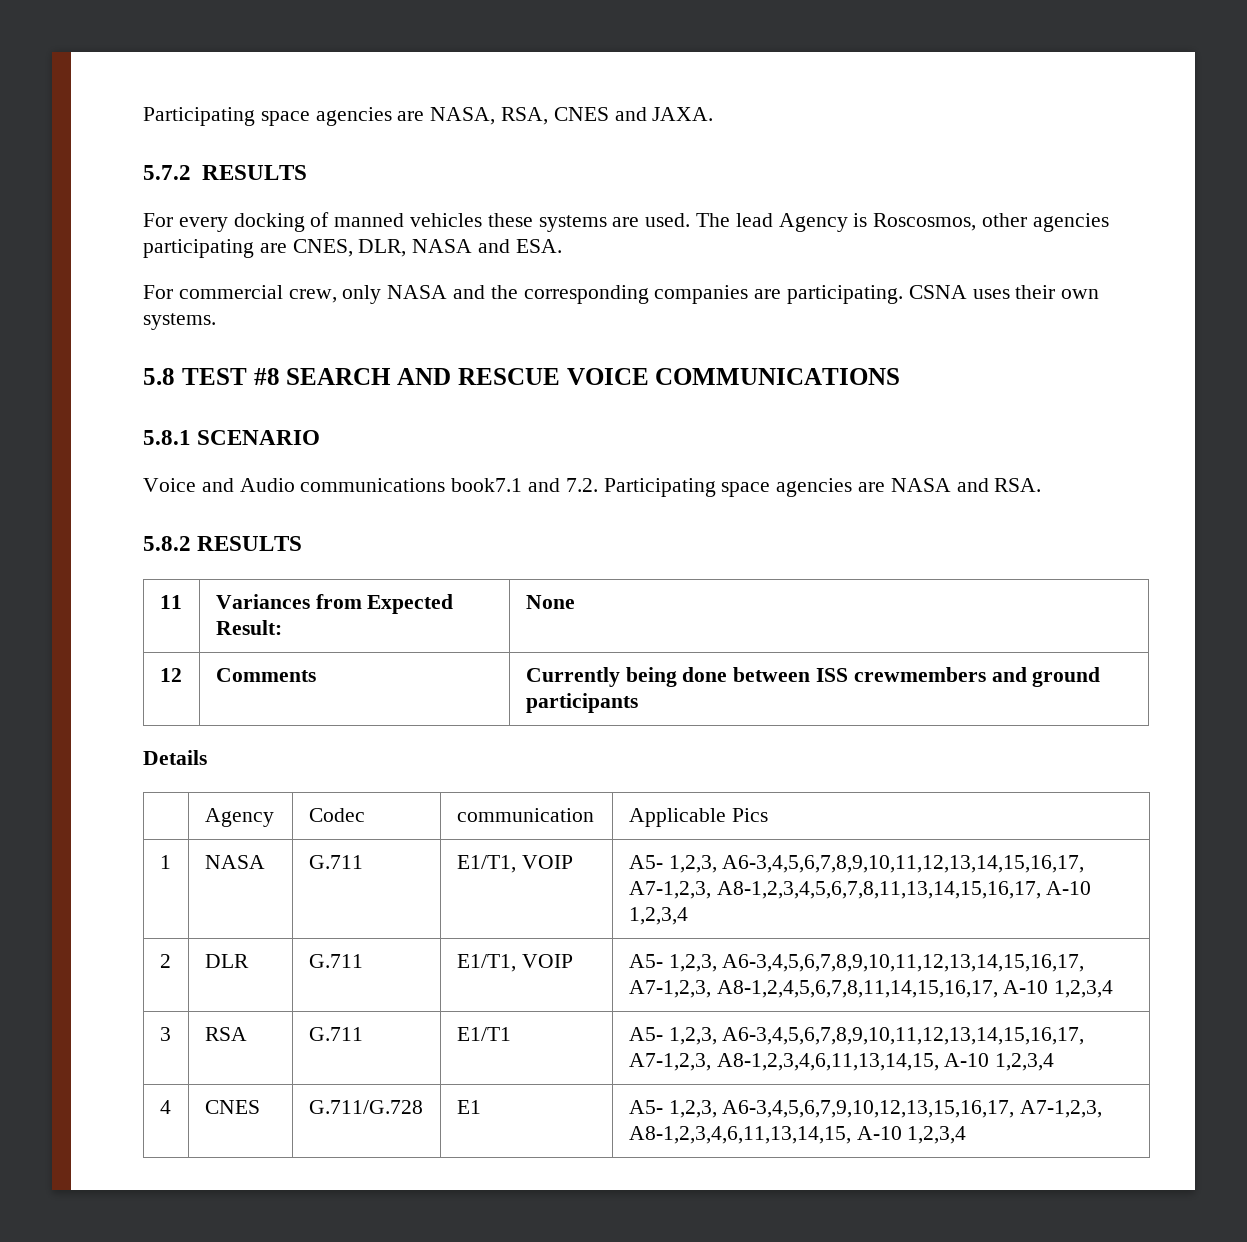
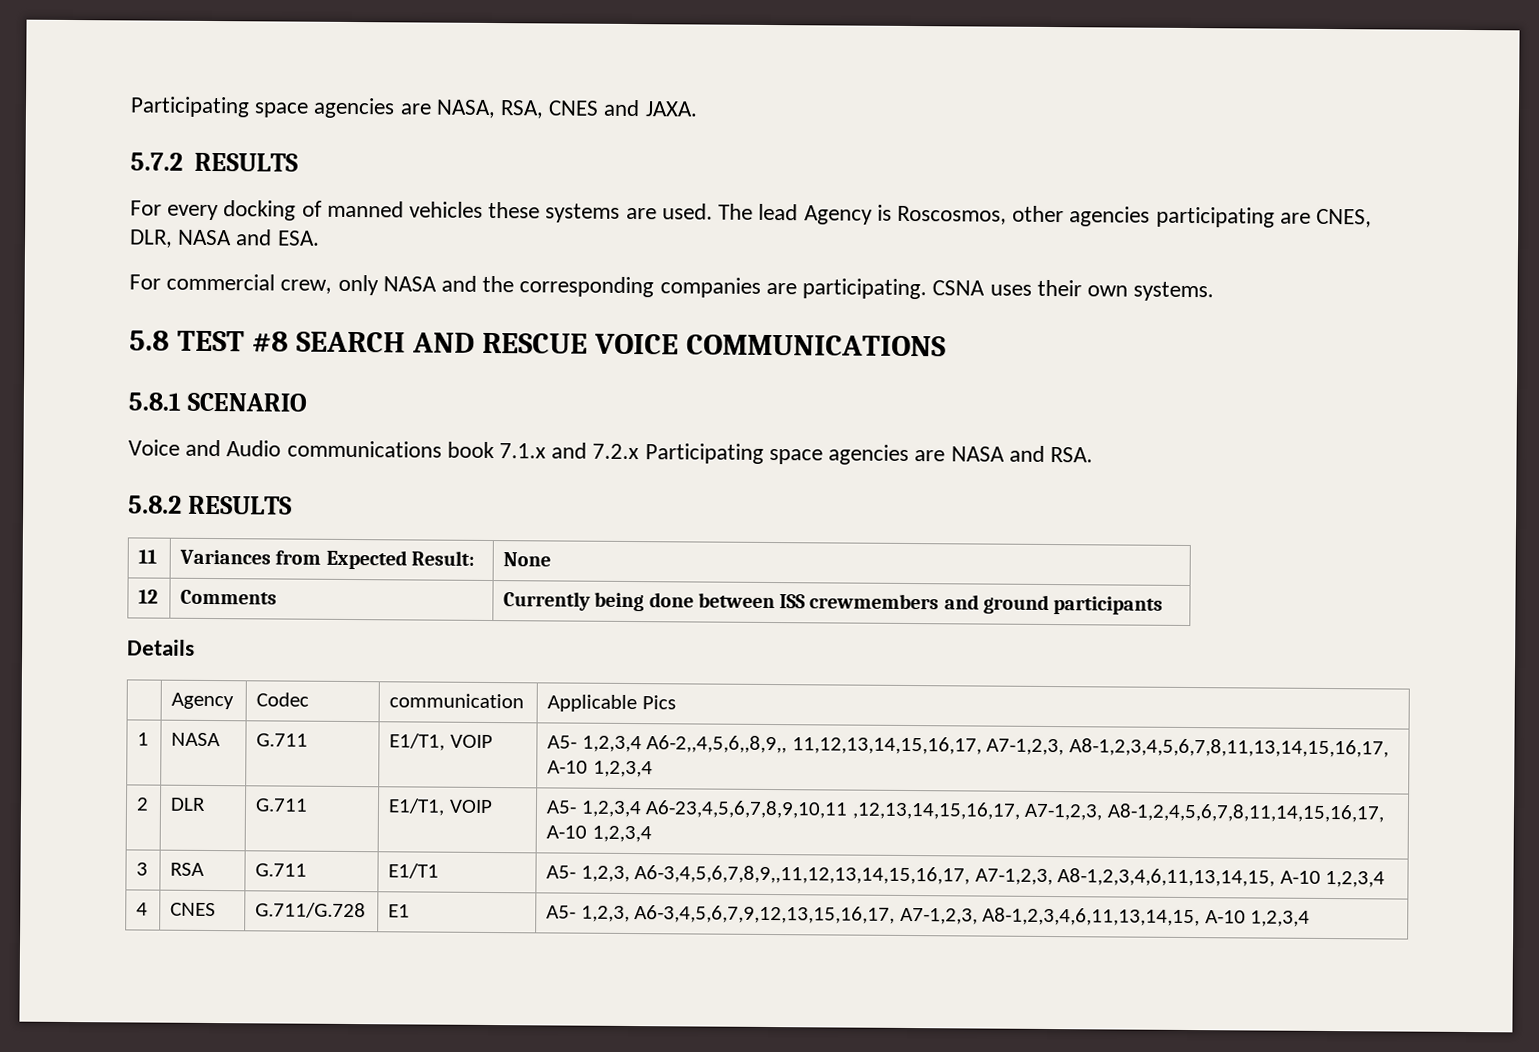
- Voice and Audio communications book7.1 and 7.2. Participating space agencies are NASA and RSA.
+ Voice and Audio communications book 7.1.x and 7.2.x Participating space agencies are NASA and RSA.
- 1 | NASA | G.711 | E1/T1, VOIP | A5- 1,2,3, A6-3,4,5,6,7,8,9,10,11,12,13,14,15,16,17, A7-1,2,3, A8-1,2,3,4,5,6,7,8,11,13,14,15,16,17, A-10 1,2,3,4
+ 1 | NASA | G.711 | E1/T1, VOIP | A5- 1,2,3,4 A6-2,,4,5,6,,8,9,, 11,12,13,14,15,16,17, A7-1,2,3, A8-1,2,3,4,5,6,7,8,11,13,14,15,16,17, A-10 1,2,3,4
- 2 | DLR | G.711 | E1/T1, VOIP | A5- 1,2,3, A6-3,4,5,6,7,8,9,10,11,12,13,14,15,16,17, A7-1,2,3, A8-1,2,4,5,6,7,8,11,14,15,16,17, A-10 1,2,3,4
+ 2 | DLR | G.711 | E1/T1, VOIP | A5- 1,2,3,4 A6-23,4,5,6,7,8,9,10,11 ,12,13,14,15,16,17, A7-1,2,3, A8-1,2,4,5,6,7,8,11,14,15,16,17, A-10 1,2,3,4
- 3 | RSA | G.711 | E1/T1 | A5- 1,2,3, A6-3,4,5,6,7,8,9,10,11,12,13,14,15,16,17, A7-1,2,3, A8-1,2,3,4,6,11,13,14,15, A-10 1,2,3,4
+ 3 | RSA | G.711 | E1/T1 | A5- 1,2,3, A6-3,4,5,6,7,8,9,,11,12,13,14,15,16,17, A7-1,2,3, A8-1,2,3,4,6,11,13,14,15, A-10 1,2,3,4
- 4 | CNES | G.711/G.728 | E1 | A5- 1,2,3, A6-3,4,5,6,7,9,10,12,13,15,16,17, A7-1,2,3, A8-1,2,3,4,6,11,13,14,15, A-10 1,2,3,4
+ 4 | CNES | G.711/G.728 | E1 | A5- 1,2,3, A6-3,4,5,6,7,9,12,13,15,16,17, A7-1,2,3, A8-1,2,3,4,6,11,13,14,15, A-10 1,2,3,4

